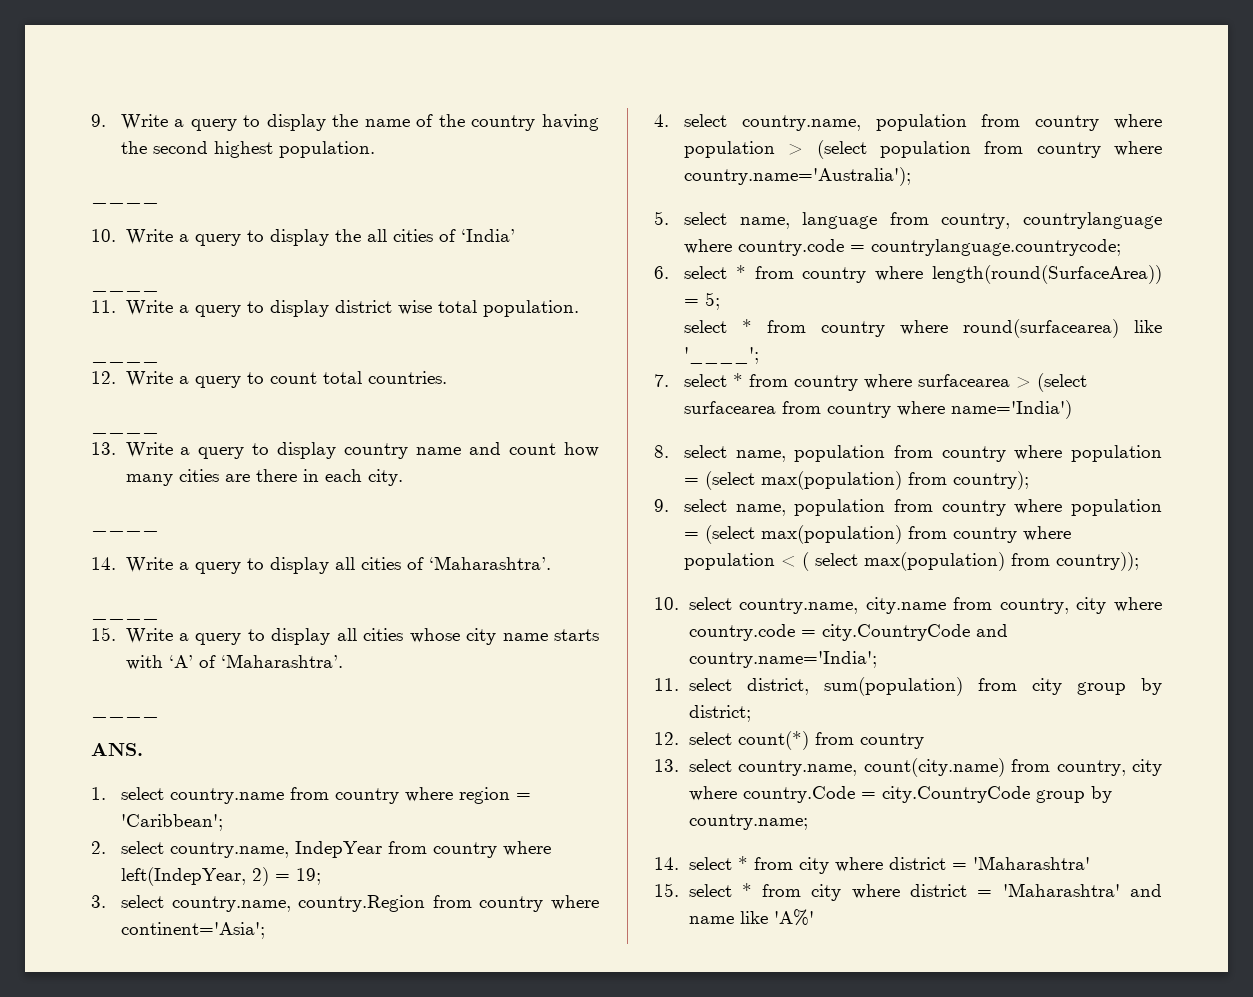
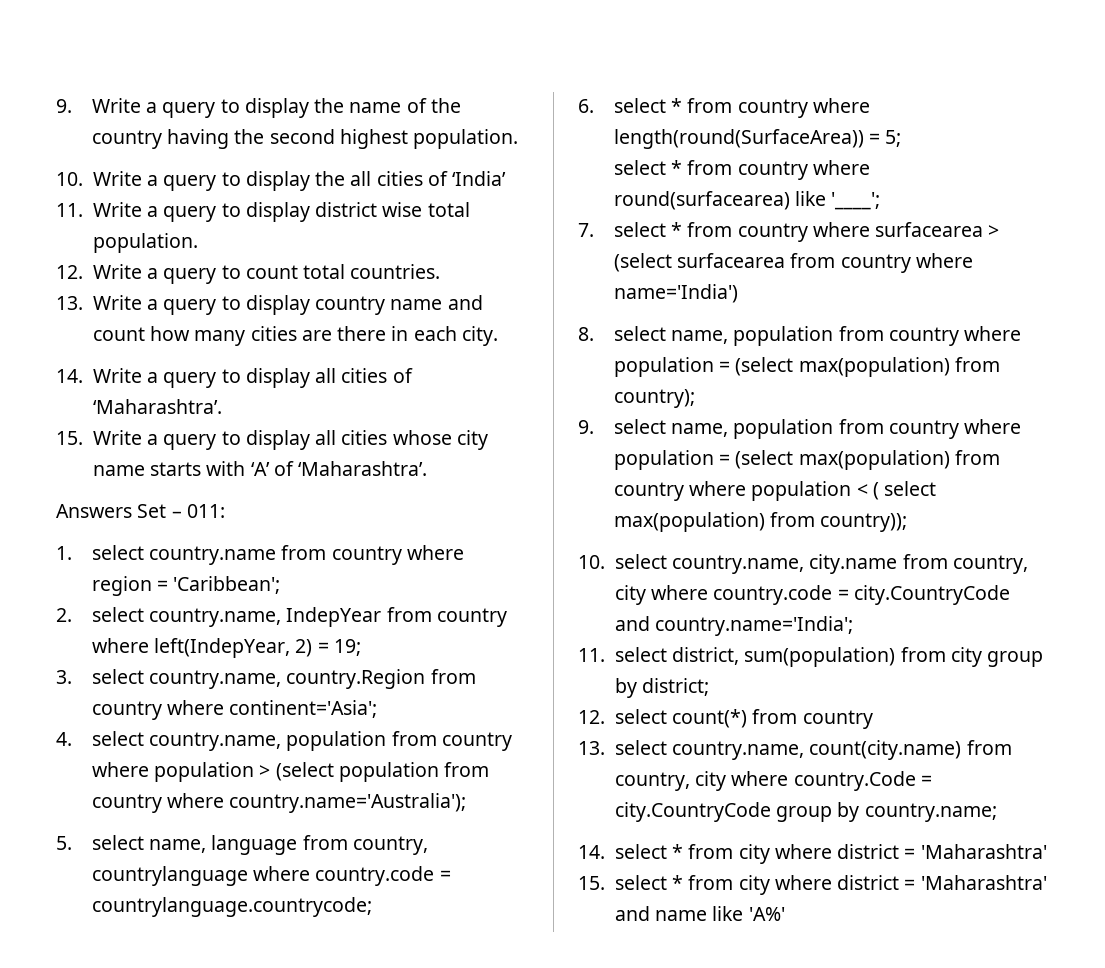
  9. Write a query to display the name of the country having the second highest population.
- ____
  10. Write a query to display the all cities of ‘India’
- ____
  11. Write a query to display district wise total population.
- ____
  12. Write a query to count total countries.
- ____
  13. Write a query to display country name and count how many cities are there in each city.
- ____
  14. Write a query to display all cities of ‘Maharashtra’.
- ____
  15. Write a query to display all cities whose city name starts with ‘A’ of ‘Maharashtra’.
- ____
- ANS.
+ Answers Set – 011:

